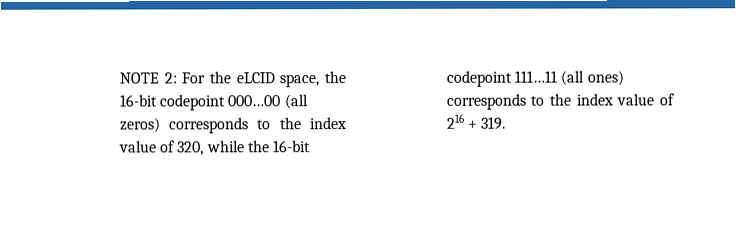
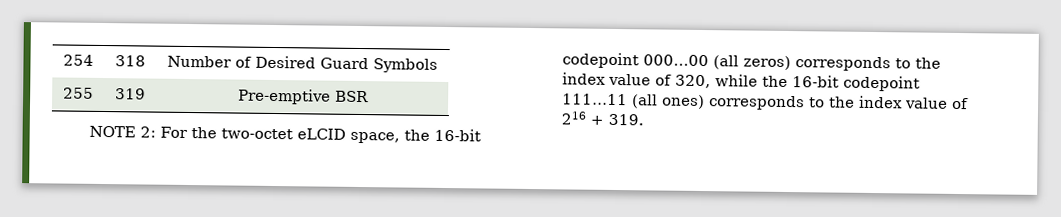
+ 254 | 318 | Number of Desired Guard Symbols
+ 255 | 319 | Pre-emptive BSR
- NOTE 2: For the eLCID space, the 16-bit codepoint 000…00 (all zeros) corresponds to the index value of 320, while the 16-bit codepoint 111…11 (all ones) corresponds to the index value of 216 + 319.
+ NOTE 2: For the two-octet eLCID space, the 16-bit codepoint 000…00 (all zeros) corresponds to the index value of 320, while the 16-bit codepoint 111…11 (all ones) corresponds to the index value of 216 + 319.

